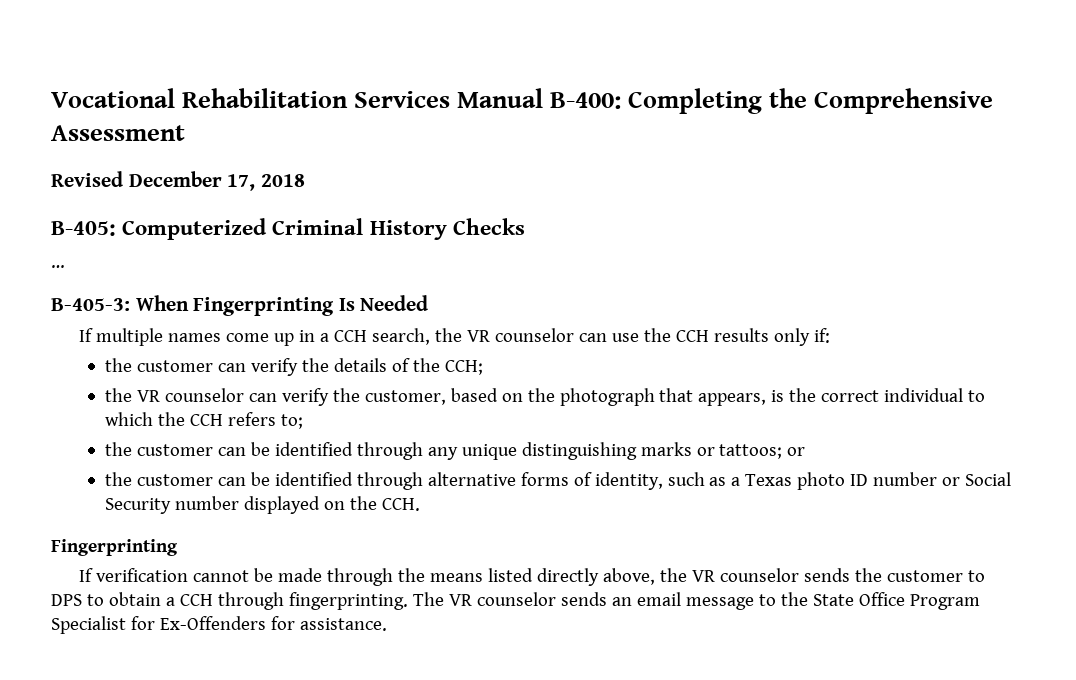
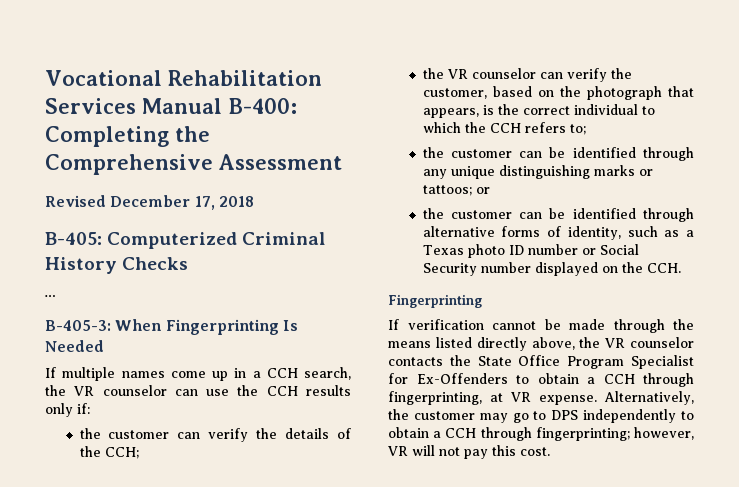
- If verification cannot be made through the means listed directly above, the VR counselor sends the customer to DPS to obtain a CCH through fingerprinting. The VR counselor sends an email message to the State Office Program Specialist for Ex-Offenders for assistance.
+ If verification cannot be made through the means listed directly above, the VR counselor contacts the State Office Program Specialist for Ex-Offenders to obtain a CCH through fingerprinting, at VR expense. Alternatively, the customer may go to DPS independently to obtain a CCH through fingerprinting; however, VR will not pay this cost.

